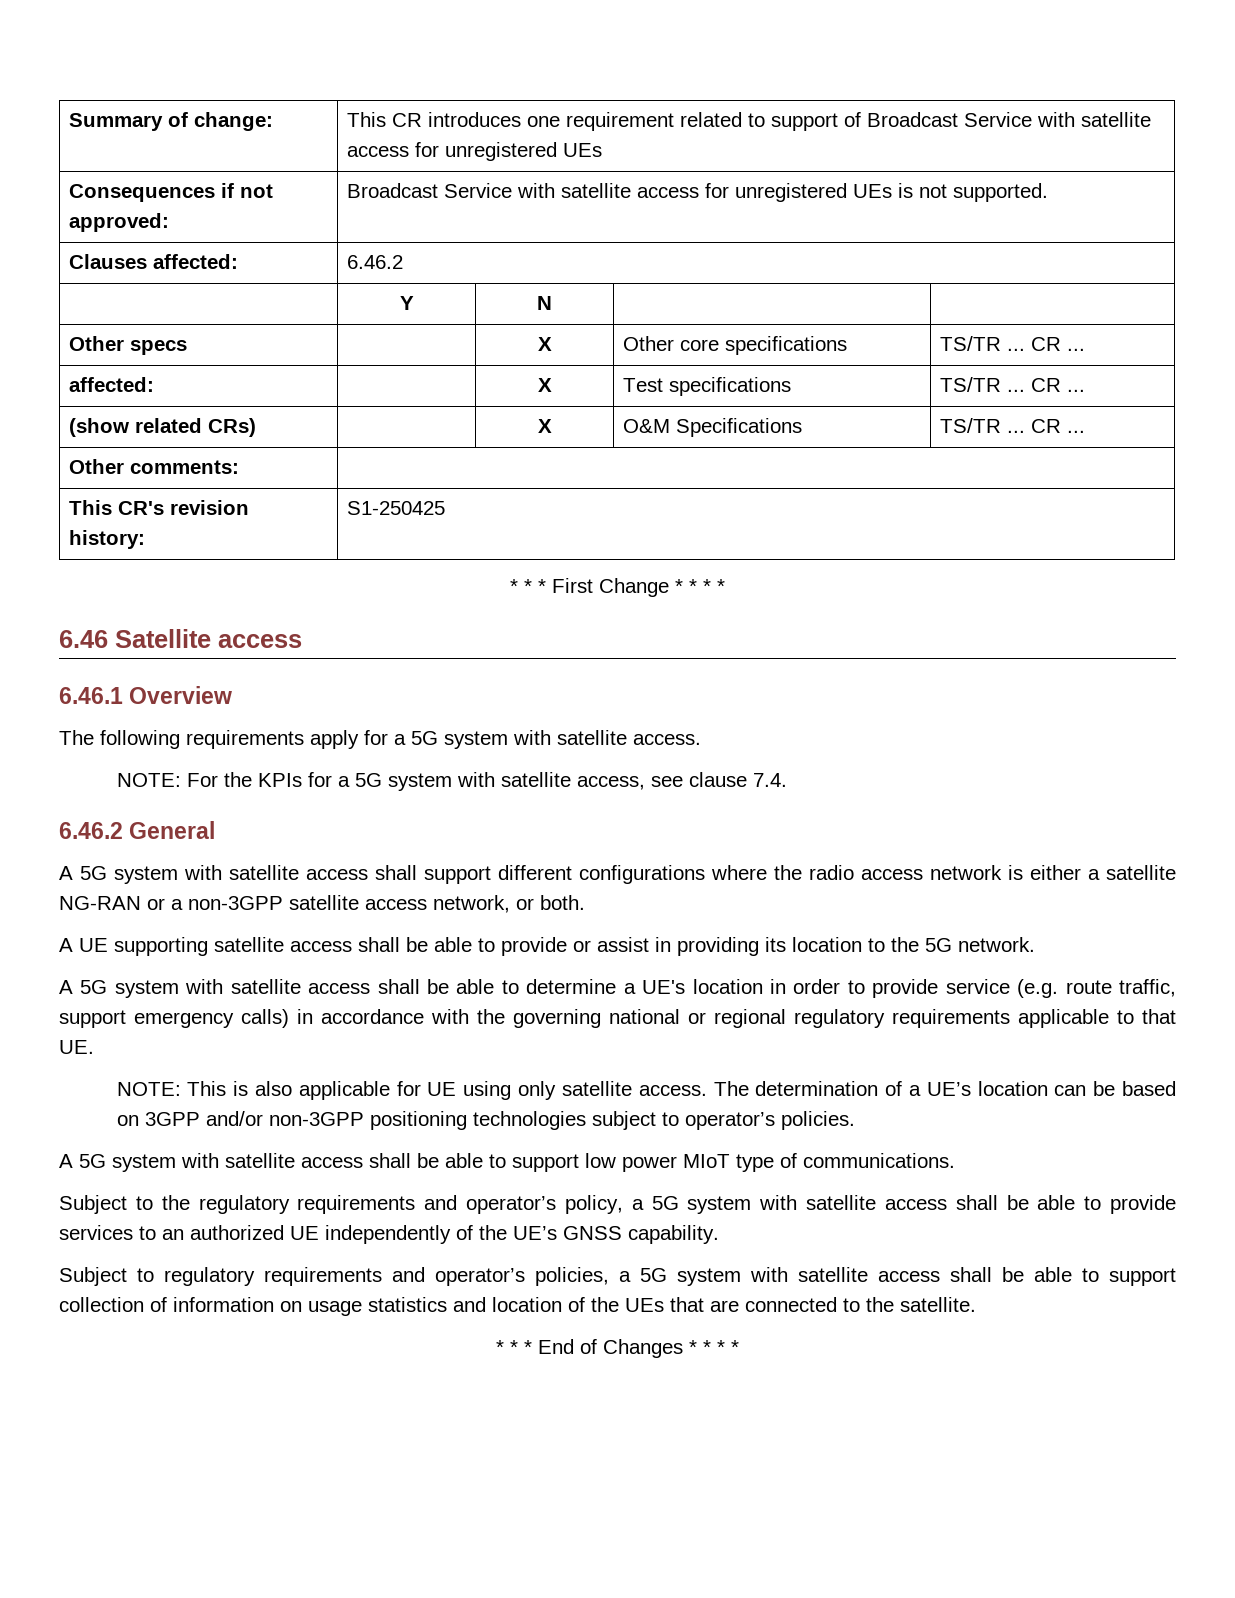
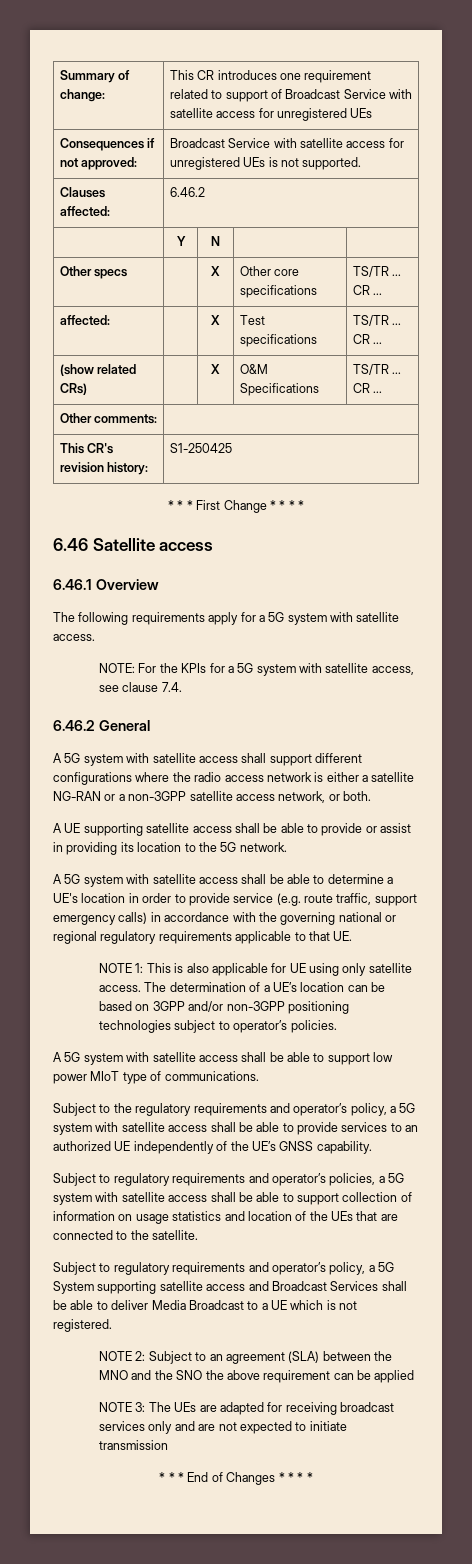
- NOTE: This is also applicable for UE using only satellite access.
+ NOTE 1: This is also applicable for UE using only satellite access.
+ Subject to regulatory requirements and operator’s policy, a 5G System supporting satellite access and Broadcast Services shall be able to deliver Media Broadcast to a UE which is not registered.
+ NOTE 2: Subject to an agreement (SLA) between the MNO and the SNO the above requirement can be applied
+ NOTE 3: The UEs are adapted for receiving broadcast services only and are not expected to initiate transmission

